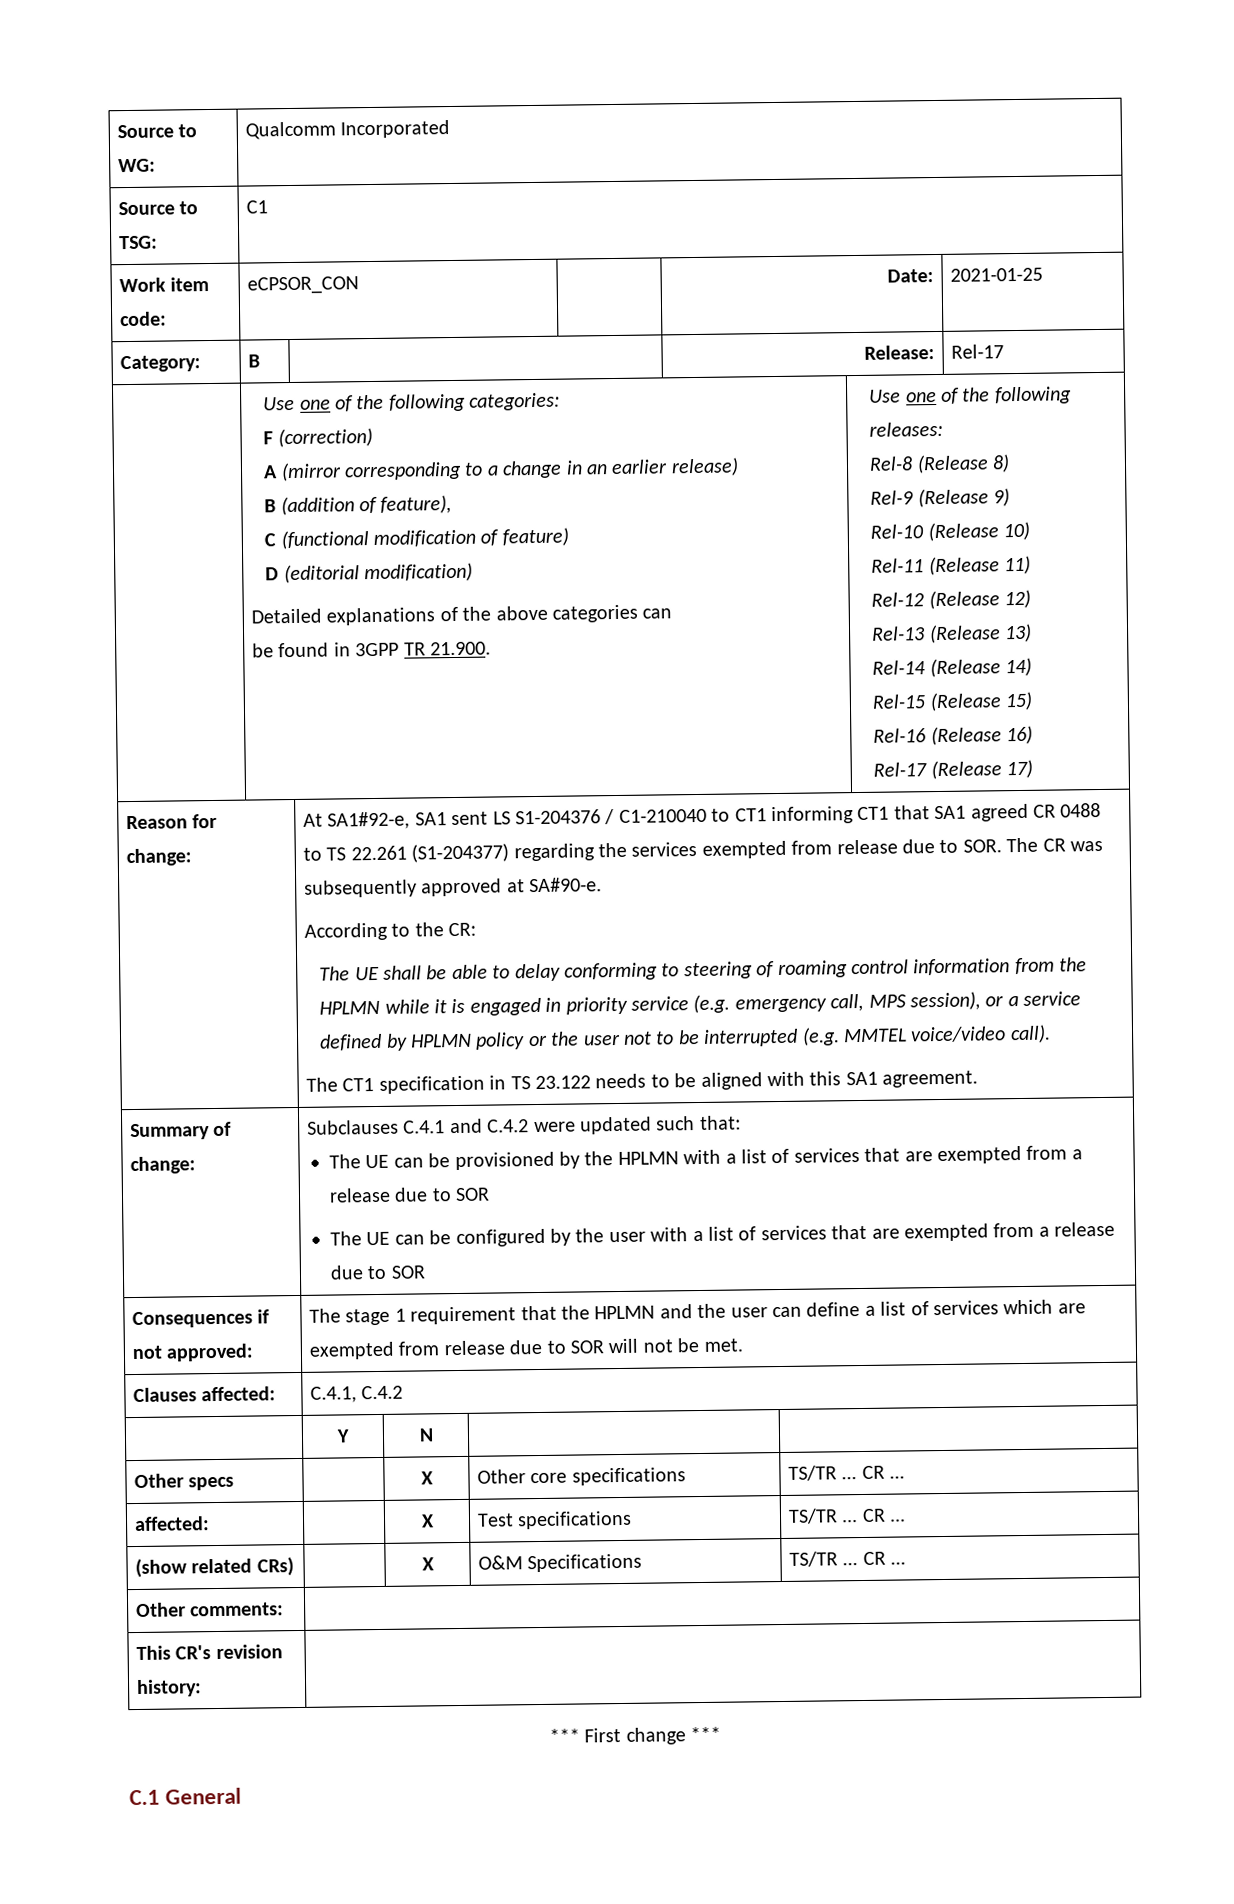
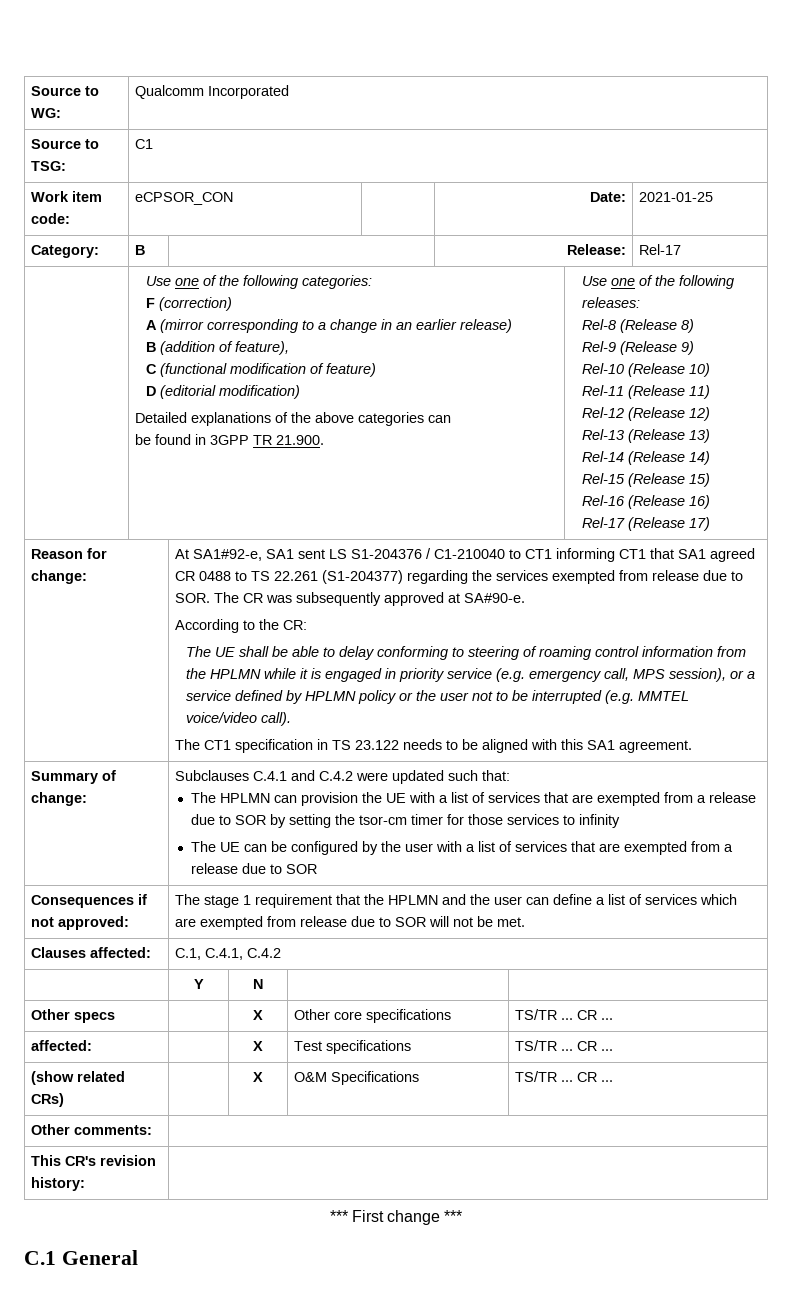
- The UE can be provisioned by the HPLMN with a list of services that are exempted from a release due to SOR
+ The HPLMN can provision the UE with a list of services that are exempted from a release due to SOR by setting the tsor-cm timer for those services to infinity
- Clauses affected: | C.4.1, C.4.2
+ Clauses affected: | C.1, C.4.1, C.4.2

